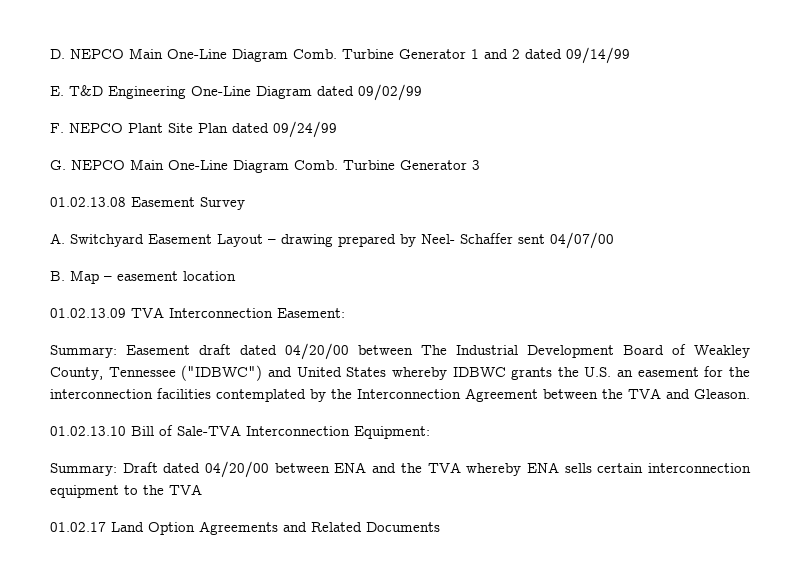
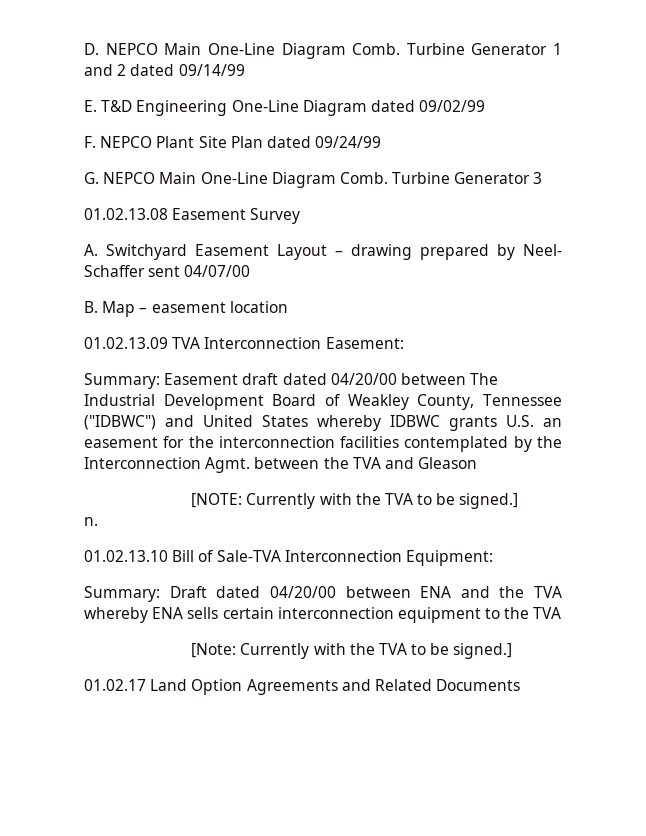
- Summary: Easement draft dated 04/20/00 between The Industrial Development Board of Weakley County, Tennessee ("IDBWC") and United States whereby IDBWC grants the U.S. an easement for the interconnection facilities contemplated by the Interconnection Agreement between the TVA and Gleason.
+ Summary: Easement draft dated 04/20/00 between The Industrial Development Board of Weakley County, Tennessee ("IDBWC") and United States whereby IDBWC grants U.S. an easement for the interconnection facilities contemplated by the Interconnection Agmt. between the TVA and Gleason
+ [NOTE: Currently with the TVA to be signed.]
+ n.
+ [Note: Currently with the TVA to be signed.]

